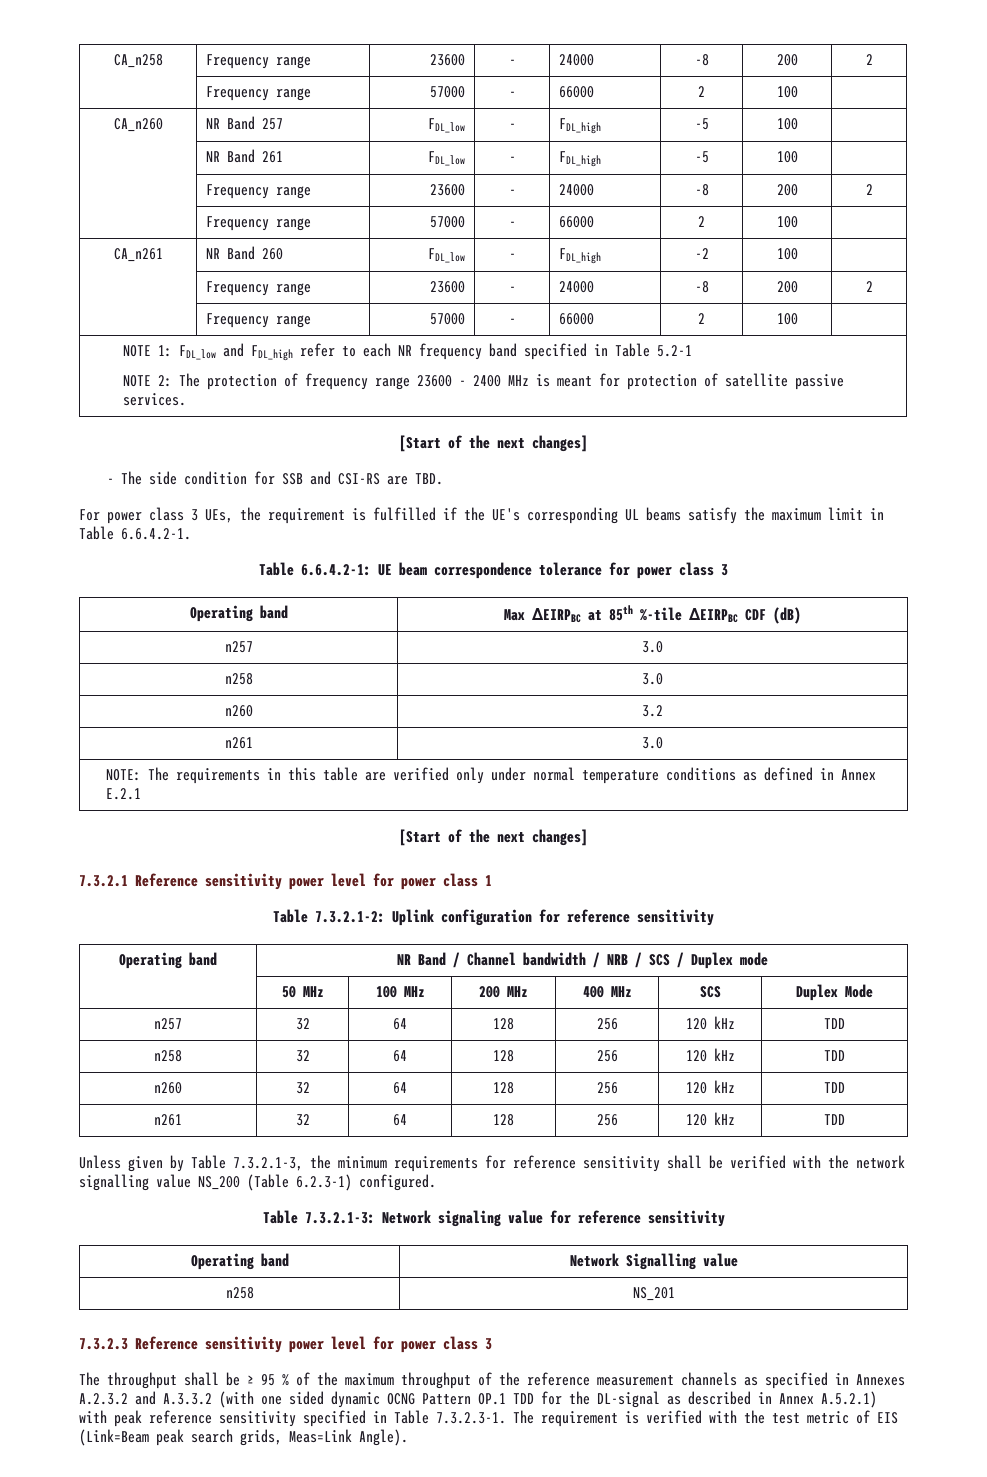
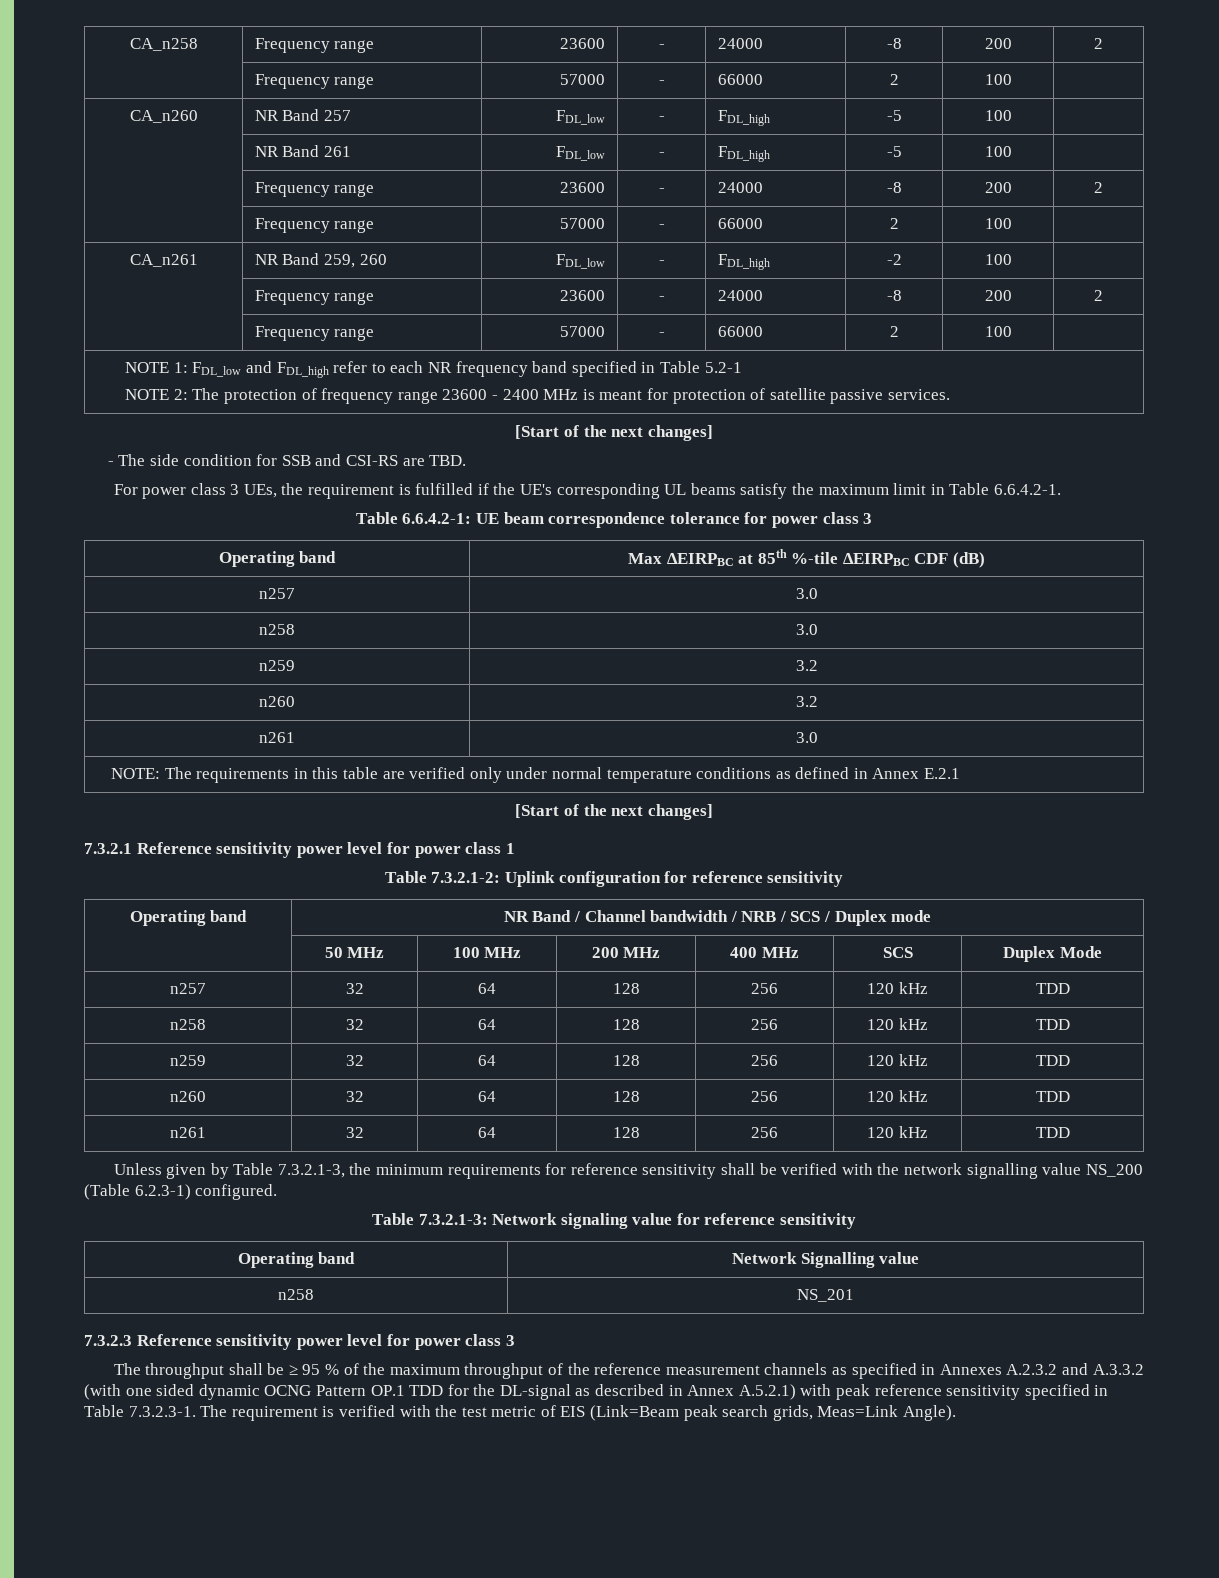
- CA_n261 | NR Band 260 | FDL_low | - | FDL_high | -2 | 100 |
+ CA_n261 | NR Band 259, 260 | FDL_low | - | FDL_high | -2 | 100 |
+ n259 | 3.2
+ n259 | 32 | 64 | 128 | 256 | 120 kHz | TDD

